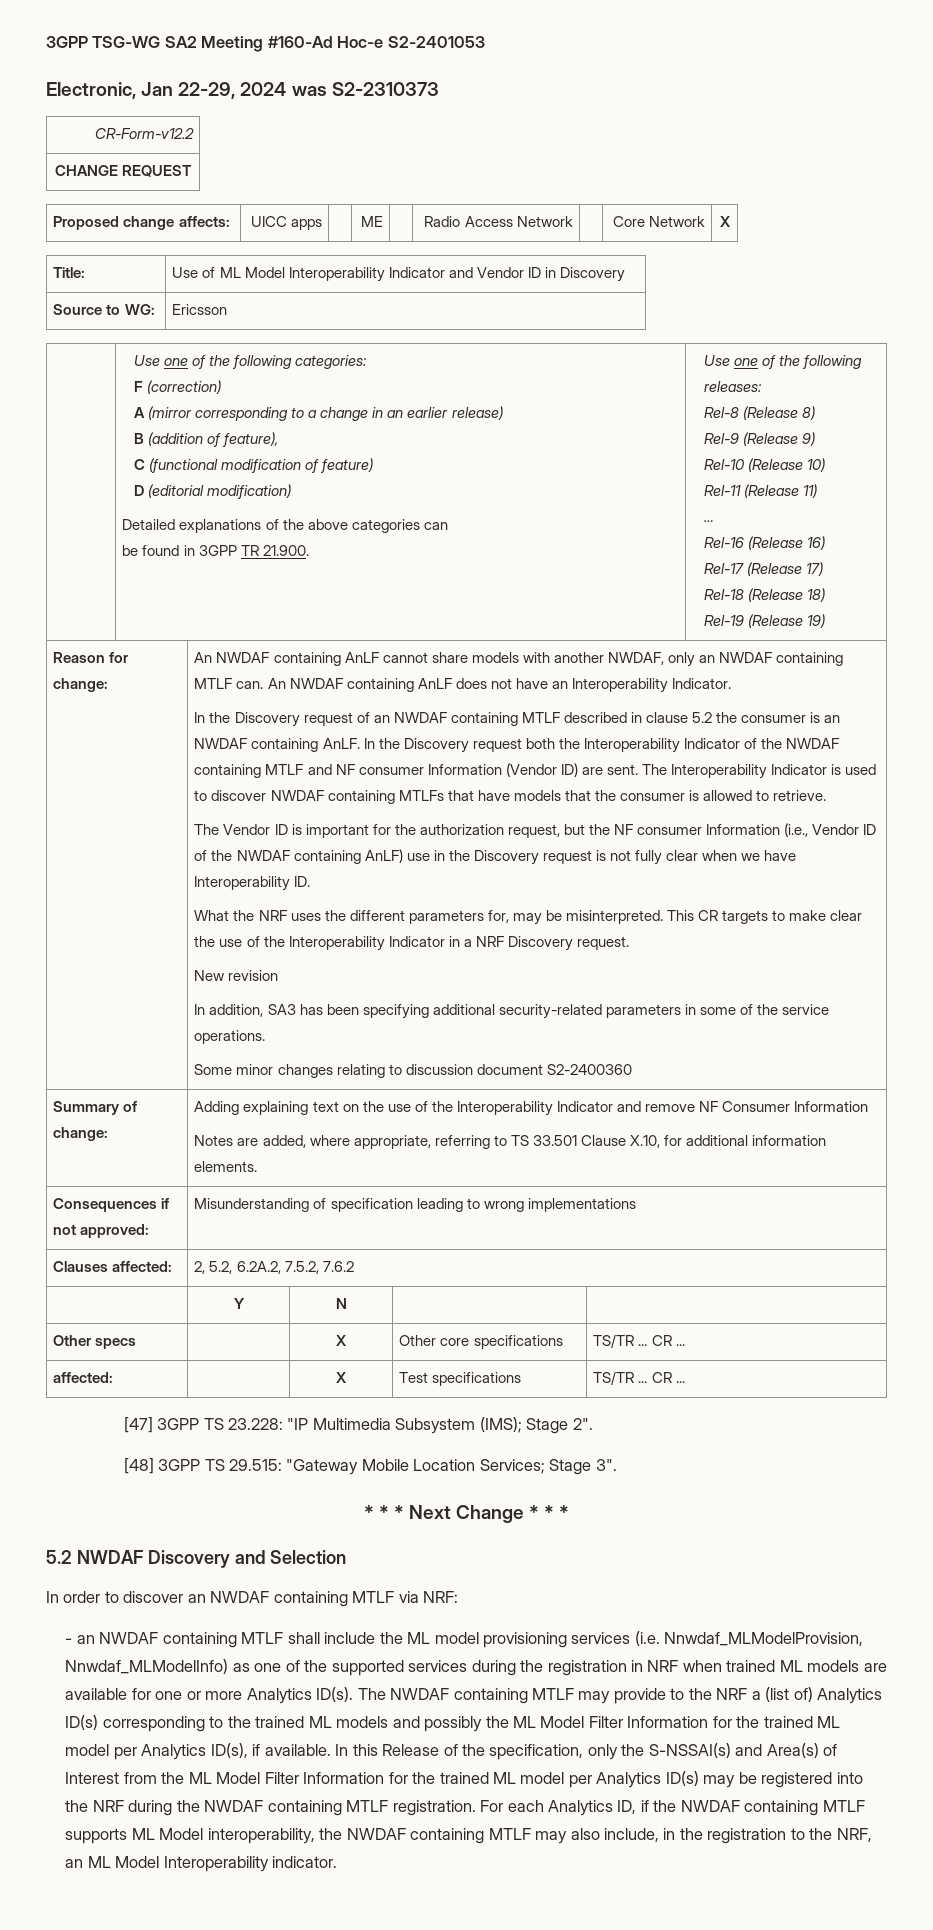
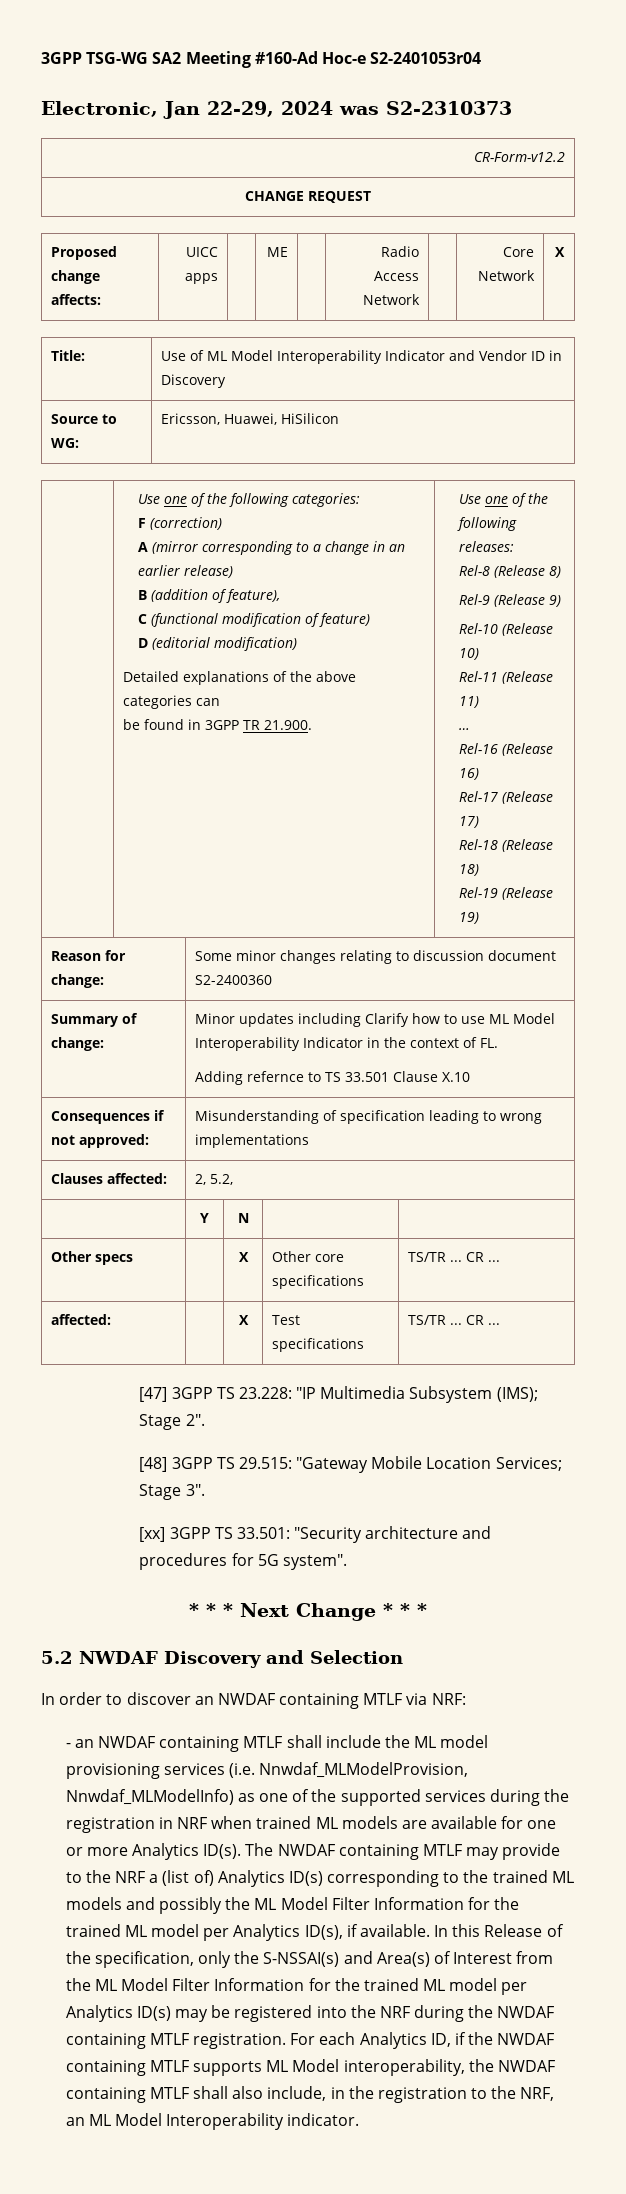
- 3GPP TSG-WG SA2 Meeting #160-Ad Hoc-e S2-2401053
+ 3GPP TSG-WG SA2 Meeting #160-Ad Hoc-e S2-2401053r04
- Source to WG: | Ericsson
+ Source to WG: | Ericsson, Huawei, HiSilicon
- An NWDAF containing AnLF cannot share models with another NWDAF, only an NWDAF containing MTLF can. An NWDAF containing AnLF does not have an Interoperability Indicator.
- In the Discovery request of an NWDAF containing MTLF described in clause 5.2 the consumer is an NWDAF containing AnLF. In the Discovery request both the Interoperability Indicator of the NWDAF containing MTLF and NF consumer Information (Vendor ID) are sent. The Interoperability Indicator is used to discover NWDAF containing MTLFs that have models that the consumer is allowed to retrieve.
- The Vendor ID is important for the authorization request, but the NF consumer Information (i.e., Vendor ID of the NWDAF containing AnLF) use in the Discovery request is not fully clear when we have Interoperability ID.
- What the NRF uses the different parameters for, may be misinterpreted. This CR targets to make clear the use of the Interoperability Indicator in a NRF Discovery request.
- New revision
- In addition, SA3 has been specifying additional security-related parameters in some of the service operations.
- Summary of change: | Adding explaining text on the use of the Interoperability Indicator and remove NF Consumer Information
- Notes are added, where appropriate, referring to TS 33.501 Clause X.10, for additional information elements.
+ Summary of change: | Minor updates including Clarify how to use ML Model Interoperability Indicator in the context of FL.
+ Adding refernce to TS 33.501 Clause X.10
- Clauses affected: | 2, 5.2, 6.2A.2, 7.5.2, 7.6.2
+ Clauses affected: | 2, 5.2,
+ [xx] 3GPP TS 33.501: "Security architecture and procedures for 5G system".
- For each Analytics ID, if the NWDAF containing MTLF supports ML Model interoperability, the NWDAF containing MTLF may also include, in the registration to the NRF, an ML Model Interoperability indicator.
+ For each Analytics ID, if the NWDAF containing MTLF supports ML Model interoperability, the NWDAF containing MTLF shall also include, in the registration to the NRF, an ML Model Interoperability indicator.

